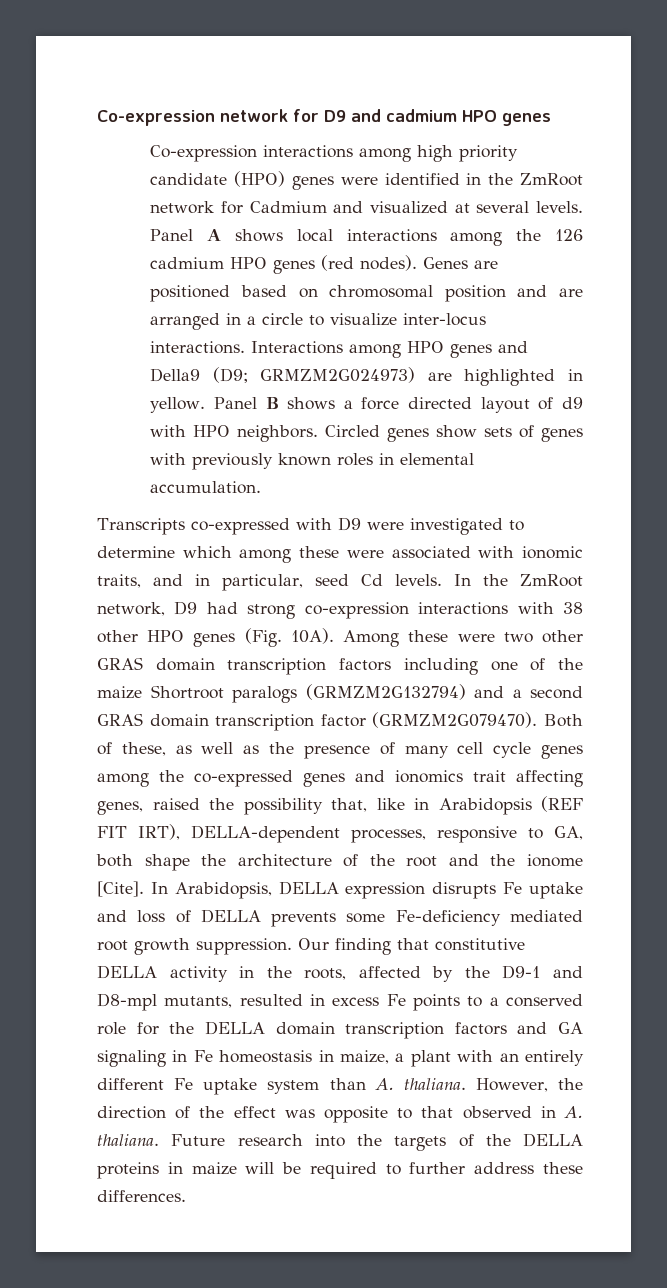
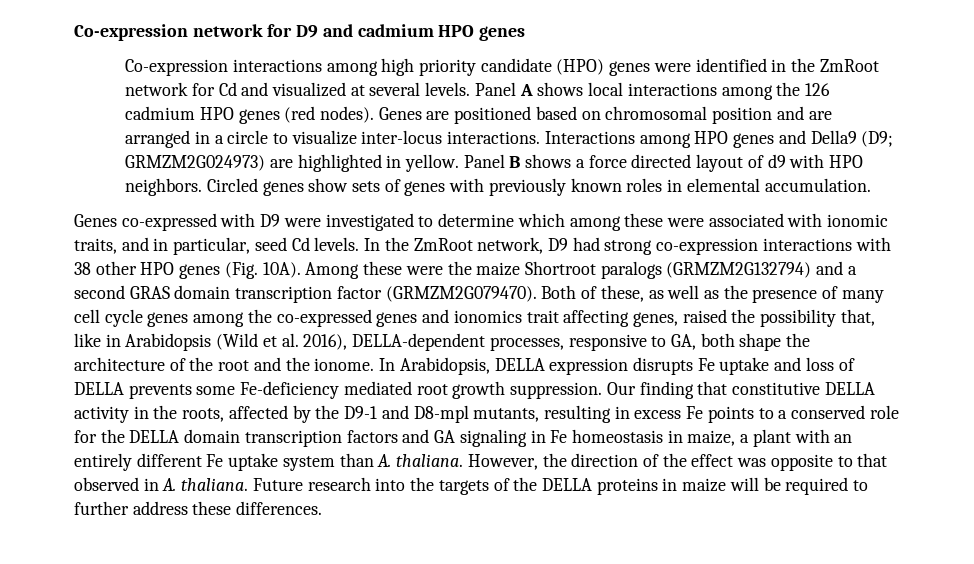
- Co-expression interactions among high priority candidate (HPO) genes were identified in the ZmRoot network for Cadmium and visualized at several levels.
+ Co-expression interactions among high priority candidate (HPO) genes were identified in the ZmRoot network for Cd and visualized at several levels.
- Transcripts co-expressed with D9 were investigated to determine which among these were associated with ionomic traits, and in particular, seed Cd levels.
+ Genes co-expressed with D9 were investigated to determine which among these were associated with ionomic traits, and in particular, seed Cd levels.
- Among these were two other GRAS domain transcription factors including one of the maize Shortroot paralogs (GRMZM2G132794) and a second GRAS domain transcription factor (GRMZM2G079470).
+ Among these were the maize Shortroot paralogs (GRMZM2G132794) and a second GRAS domain transcription factor (GRMZM2G079470).
- Both of these, as well as the presence of many cell cycle genes among the co-expressed genes and ionomics trait affecting genes, raised the possibility that, like in Arabidopsis (REF FIT IRT), DELLA-dependent processes, responsive to GA, both shape the architecture of the root and the ionome [Cite].
+ Both of these, as well as the presence of many cell cycle genes among the co-expressed genes and ionomics trait affecting genes, raised the possibility that, like in Arabidopsis (Wild et al. 2016), DELLA-dependent processes, responsive to GA, both shape the architecture of the root and the ionome.
- Our finding that constitutive DELLA activity in the roots, affected by the D9-1 and D8-mpl mutants, resulted in excess Fe points to a conserved role for the DELLA domain transcription factors and GA signaling in Fe homeostasis in maize, a plant with an entirely different Fe uptake system than A. thaliana.
+ Our finding that constitutive DELLA activity in the roots, affected by the D9-1 and D8-mpl mutants, resulting in excess Fe points to a conserved role for the DELLA domain transcription factors and GA signaling in Fe homeostasis in maize, a plant with an entirely different Fe uptake system than A. thaliana.

